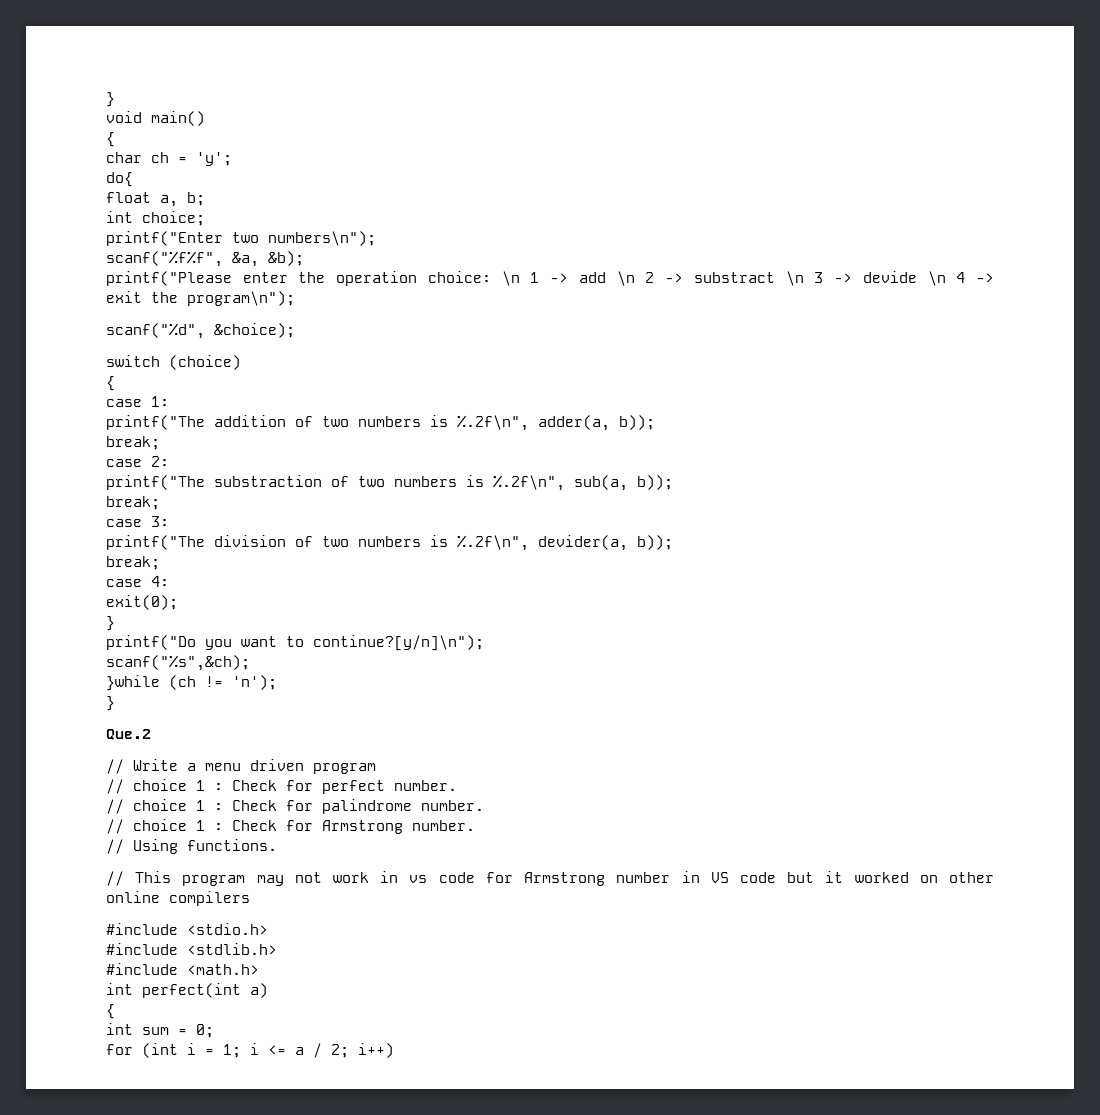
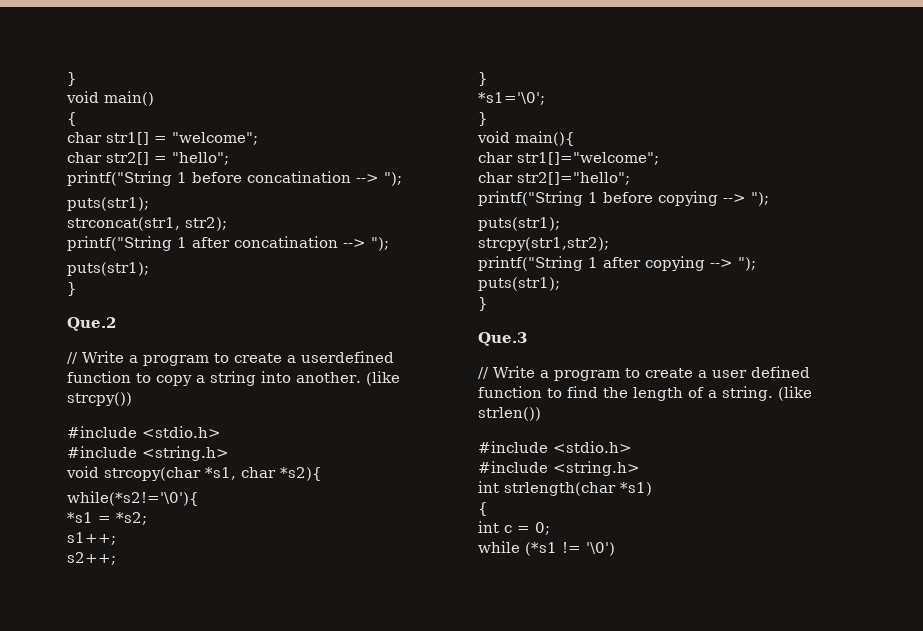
- char ch = 'y';
- do{
- float a, b;
- int choice;
- printf("Enter two numbers\n");
- scanf("%f%f", &a, &b);
- printf("Please enter the operation choice: \n 1 -> add \n 2 -> substract \n 3 -> devide \n 4 -> exit the program\n");
- scanf("%d", &choice);
- switch (choice)
- {
- case 1:
- printf("The addition of two numbers is %.2f\n", adder(a, b));
- break;
- case 2:
- printf("The substraction of two numbers is %.2f\n", sub(a, b));
- break;
- case 3:
- printf("The division of two numbers is %.2f\n", devider(a, b));
- break;
- case 4:
- exit(0);
- }
- printf("Do you want to continue?[y/n]\n");
- scanf("%s",&ch);
- }while (ch != 'n');
+ char str1[] = "welcome";
+ char str2[] = "hello";
+ printf("String 1 before concatination --> ");
+ puts(str1);
+ strconcat(str1, str2);
+ printf("String 1 after concatination --> ");
+ puts(str1);
- // Write a menu driven program
- // choice 1 : Check for perfect number.
- // choice 1 : Check for palindrome number.
- // choice 1 : Check for Armstrong number.
- // Using functions.
- // This program may not work in vs code for Armstrong number in VS code but it worked on other online compilers
+ // Write a program to create a userdefined function to copy a string into another. (like strcpy())
  #include <stdio.h>
- #include <stdlib.h>
- #include <math.h>
- int perfect(int a)
+ #include <string.h>
+ void strcopy(char *s1, char *s2){
+ while(*s2!='\0'){
+ *s1 = *s2;
+ s1++;
+ s2++;
+ }
+ *s1='\0';
+ }
+ void main(){
+ char str1[]="welcome";
+ char str2[]="hello";
+ printf("String 1 before copying --> ");
+ puts(str1);
+ strcpy(str1,str2);
+ printf("String 1 after copying --> ");
+ puts(str1);
+ }
+ Que.3
+ // Write a program to create a user defined function to find the length of a string. (like strlen())
+ #include <stdio.h>
+ #include <string.h>
+ int strlength(char *s1)
- int sum = 0;
+ int c = 0;
- for (int i = 1; i <= a / 2; i++)
+ while (*s1 != '\0')

